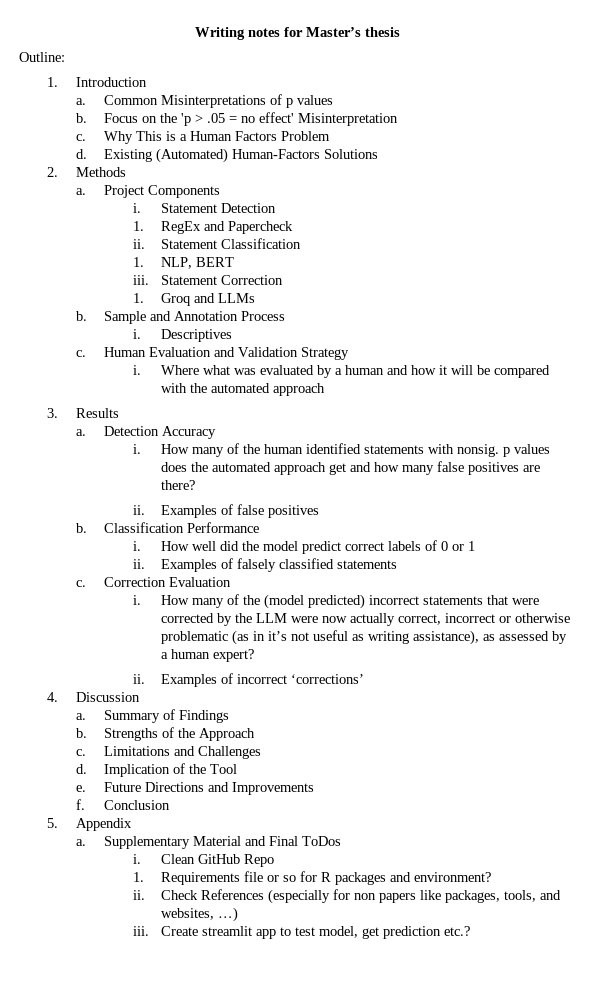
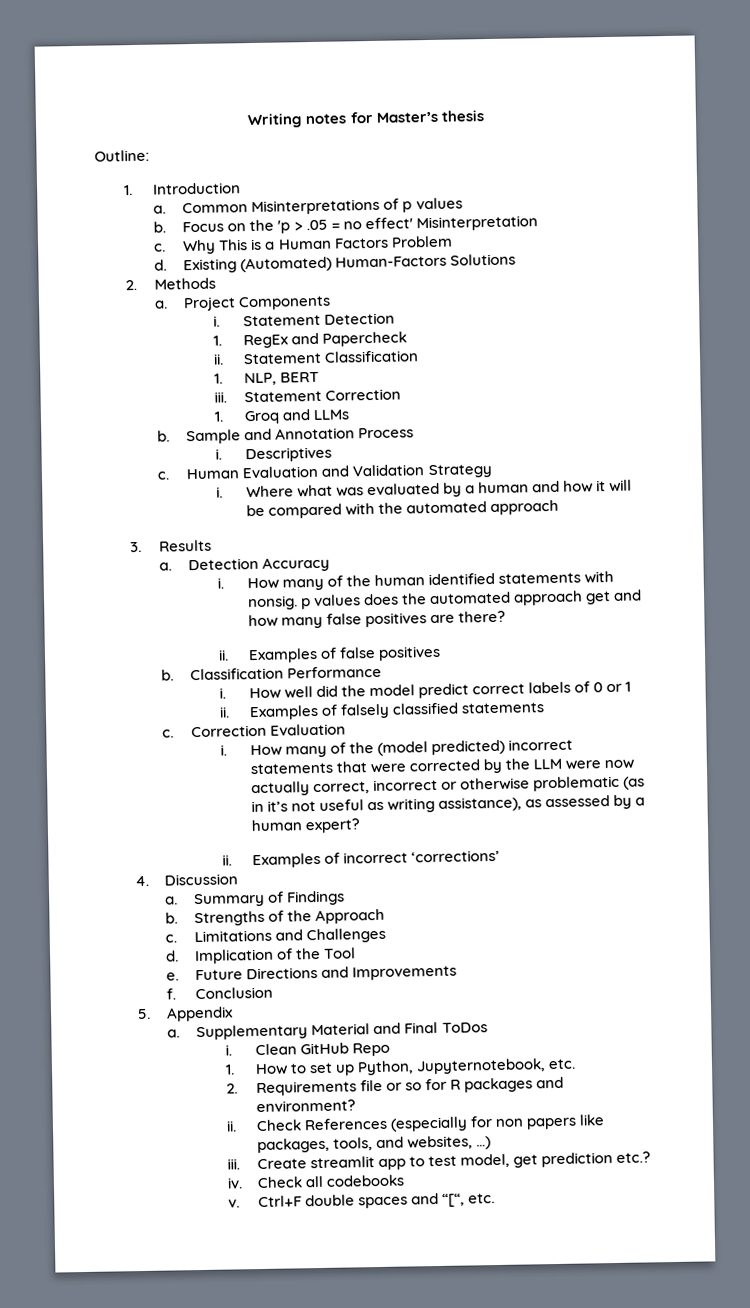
- 1. Requirements file or so for R packages and environment?
+ 1. How to set up Python, Jupyternotebook, etc.
+ 2. Requirements file or so for R packages and environment?
+ iv. Check all codebooks
+ v. Ctrl+F double spaces and “[“, etc.

